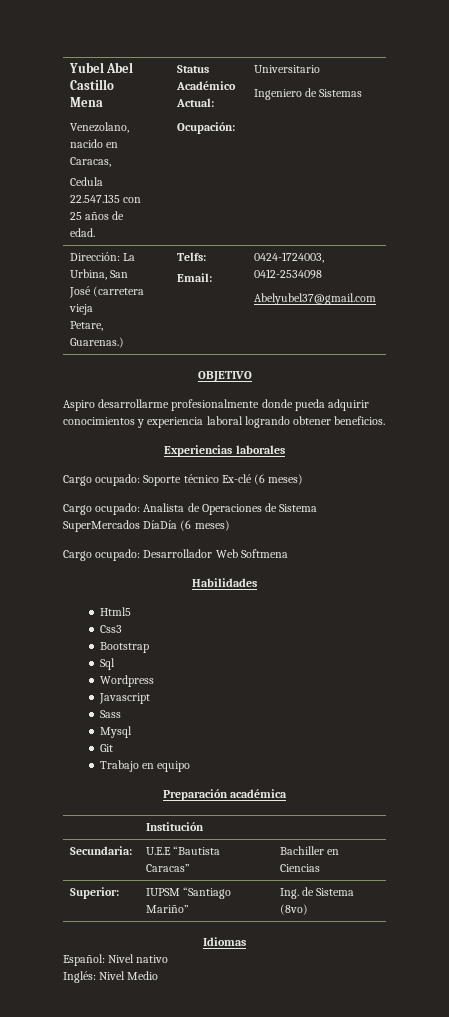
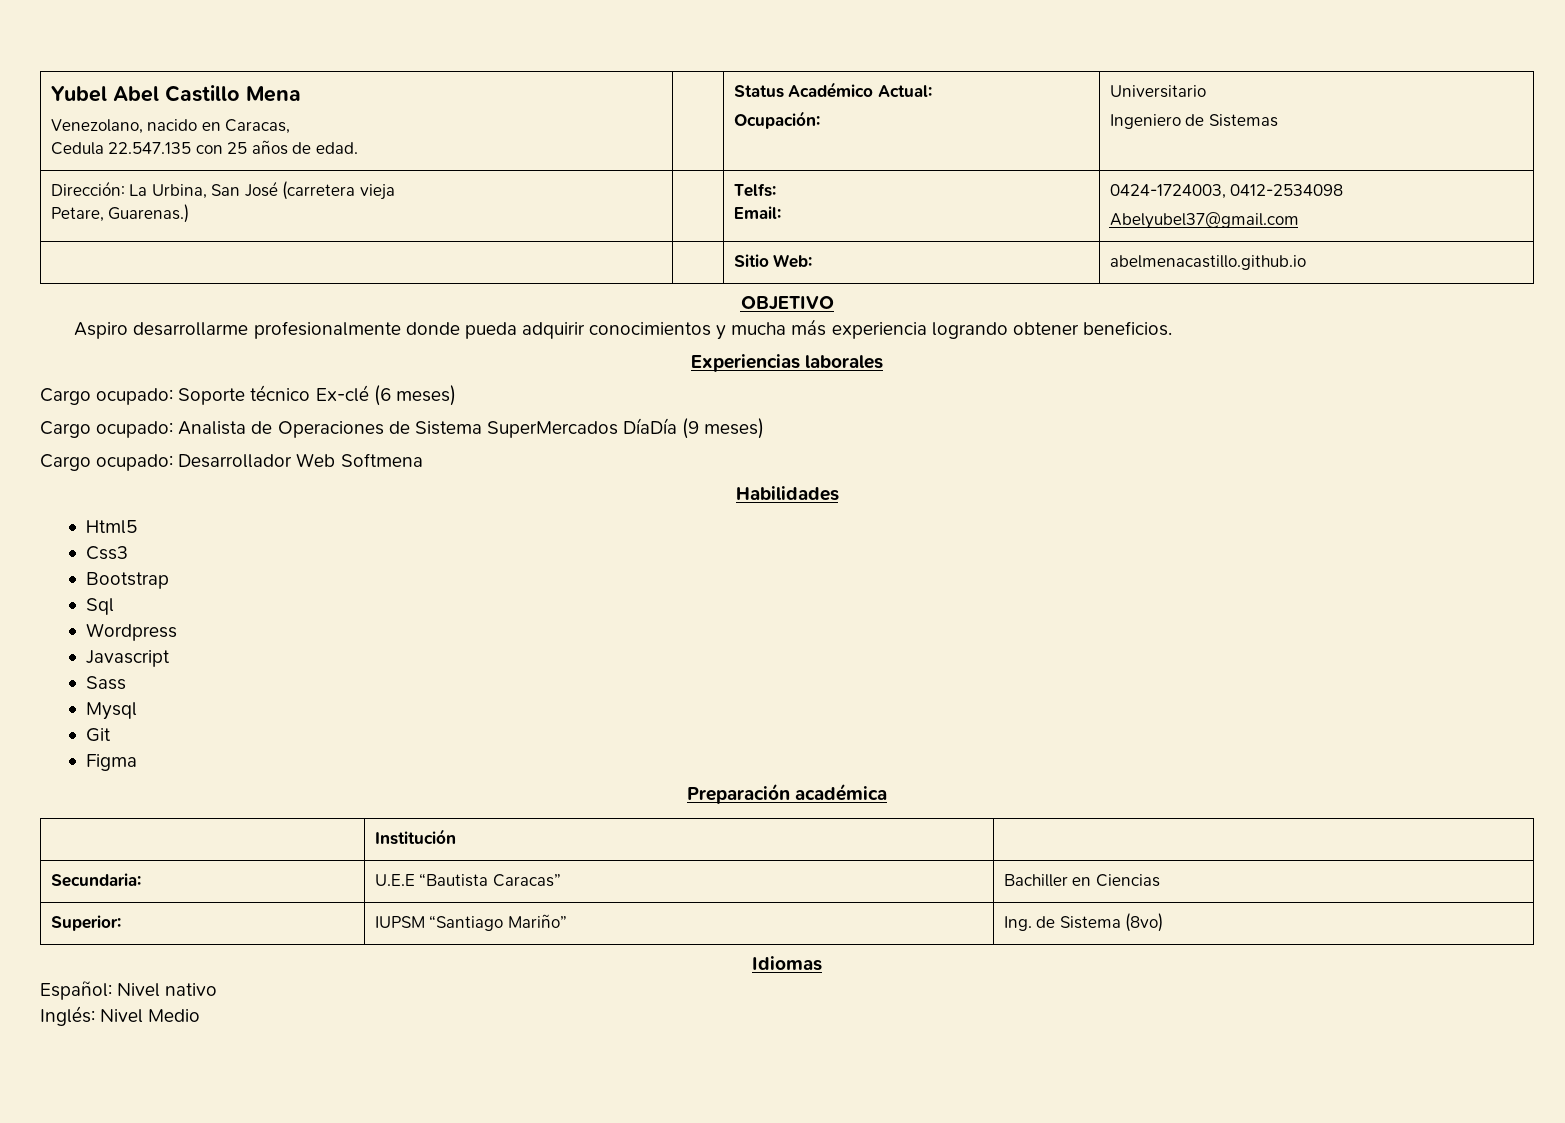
+ | | Sitio Web: | abelmenacastillo.github.io
- Aspiro desarrollarme profesionalmente donde pueda adquirir conocimientos y experiencia laboral logrando obtener beneficios.
+ Aspiro desarrollarme profesionalmente donde pueda adquirir conocimientos y mucha más experiencia logrando obtener beneficios.
- Cargo ocupado: Analista de Operaciones de Sistema SuperMercados DíaDía (6 meses)
+ Cargo ocupado: Analista de Operaciones de Sistema SuperMercados DíaDía (9 meses)
- Trabajo en equipo
+ Figma

